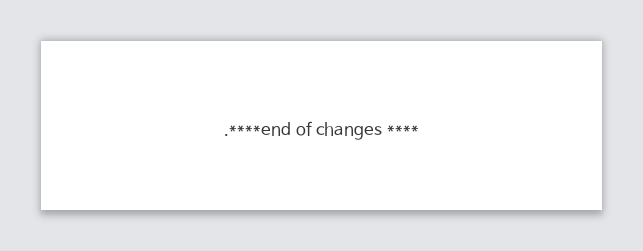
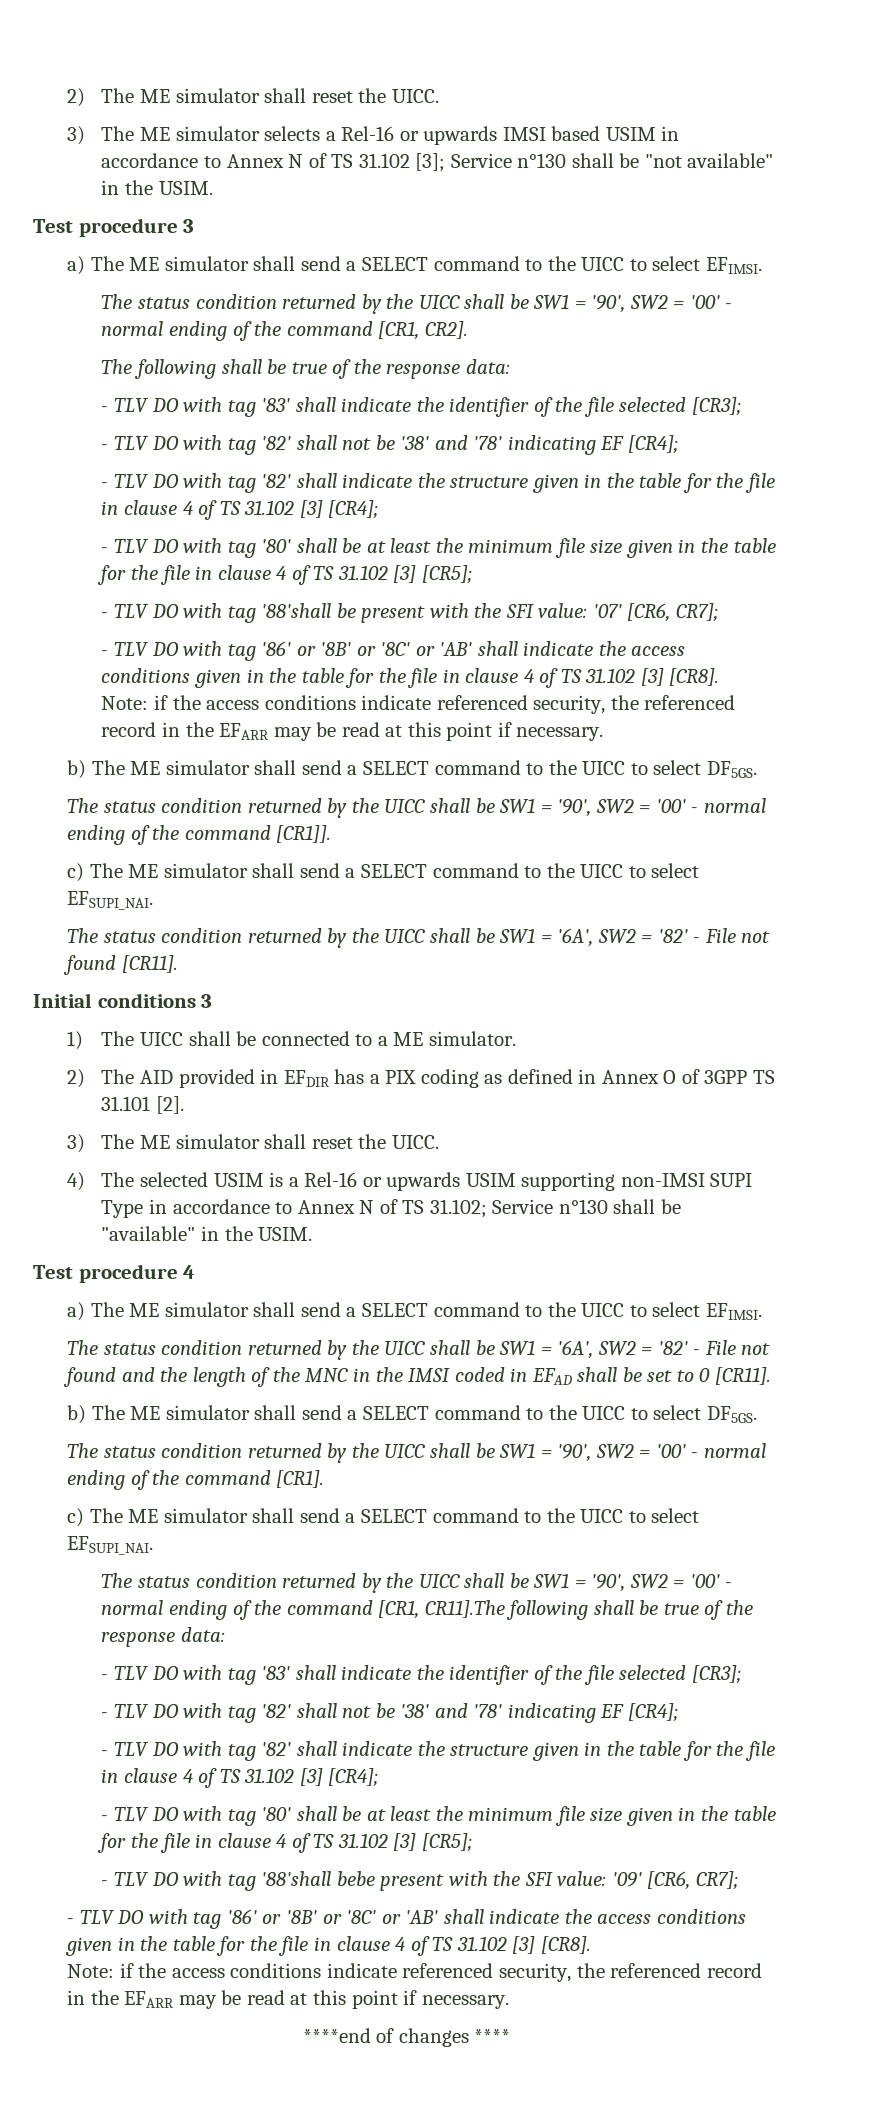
- .****end of changes ****
+ 2) The ME simulator shall reset the UICC.
+ 3) The ME simulator selects a Rel-16 or upwards IMSI based USIM in accordance to Annex N of TS 31.102 [3]; Service n°130 shall be "not available" in the USIM.
+ Test procedure 3
+ a) The ME simulator shall send a SELECT command to the UICC to select EFIMSI.
+ The status condition returned by the UICC shall be SW1 = '90', SW2 = '00' - normal ending of the command [CR1, CR2].
+ The following shall be true of the response data:
+ - TLV DO with tag '83' shall indicate the identifier of the file selected [CR3];
+ - TLV DO with tag '82' shall not be '38' and '78' indicating EF [CR4];
+ - TLV DO with tag '82' shall indicate the structure given in the table for the file in clause 4 of TS 31.102 [3] [CR4];
+ - TLV DO with tag '80' shall be at least the minimum file size given in the table for the file in clause 4 of TS 31.102 [3] [CR5];
+ - TLV DO with tag '88'shall be present with the SFI value: '07' [CR6, CR7];
+ - TLV DO with tag '86' or '8B' or '8C' or 'AB' shall indicate the access conditions given in the table for the file in clause 4 of TS 31.102 [3] [CR8].
+ Note: if the access conditions indicate referenced security, the referenced record in the EFARR may be read at this point if necessary.
+ b) The ME simulator shall send a SELECT command to the UICC to select DF5GS.
+ The status condition returned by the UICC shall be SW1 = '90', SW2 = '00' - normal ending of the command [CR1]].
+ c) The ME simulator shall send a SELECT command to the UICC to select EFSUPI_NAI.
+ The status condition returned by the UICC shall be SW1 = '6A', SW2 = '82' - File not found [CR11].
+ Initial conditions 3
+ 1) The UICC shall be connected to a ME simulator.
+ 2) The AID provided in EFDIR has a PIX coding as defined in Annex O of 3GPP TS 31.101 [2].
+ 3) The ME simulator shall reset the UICC.
+ 4) The selected USIM is a Rel-16 or upwards USIM supporting non-IMSI SUPI Type in accordance to Annex N of TS 31.102; Service n°130 shall be "available" in the USIM.
+ Test procedure 4
+ a) The ME simulator shall send a SELECT command to the UICC to select EFIMSI.
+ The status condition returned by the UICC shall be SW1 = '6A', SW2 = '82' - File not found and the length of the MNC in the IMSI coded in EFAD shall be set to 0 [CR11].
+ b) The ME simulator shall send a SELECT command to the UICC to select DF5GS.
+ The status condition returned by the UICC shall be SW1 = '90', SW2 = '00' - normal ending of the command [CR1].
+ c) The ME simulator shall send a SELECT command to the UICC to select EFSUPI_NAI.
+ The status condition returned by the UICC shall be SW1 = '90', SW2 = '00' - normal ending of the command [CR1, CR11].The following shall be true of the response data:
+ - TLV DO with tag '83' shall indicate the identifier of the file selected [CR3];
+ - TLV DO with tag '82' shall not be '38' and '78' indicating EF [CR4];
+ - TLV DO with tag '82' shall indicate the structure given in the table for the file in clause 4 of TS 31.102 [3] [CR4];
+ - TLV DO with tag '80' shall be at least the minimum file size given in the table for the file in clause 4 of TS 31.102 [3] [CR5];
+ - TLV DO with tag '88'shall bebe present with the SFI value: '09' [CR6, CR7];
+ - TLV DO with tag '86' or '8B' or '8C' or 'AB' shall indicate the access conditions given in the table for the file in clause 4 of TS 31.102 [3] [CR8].
+ Note: if the access conditions indicate referenced security, the referenced record in the EFARR may be read at this point if necessary.
+ ****end of changes ****

